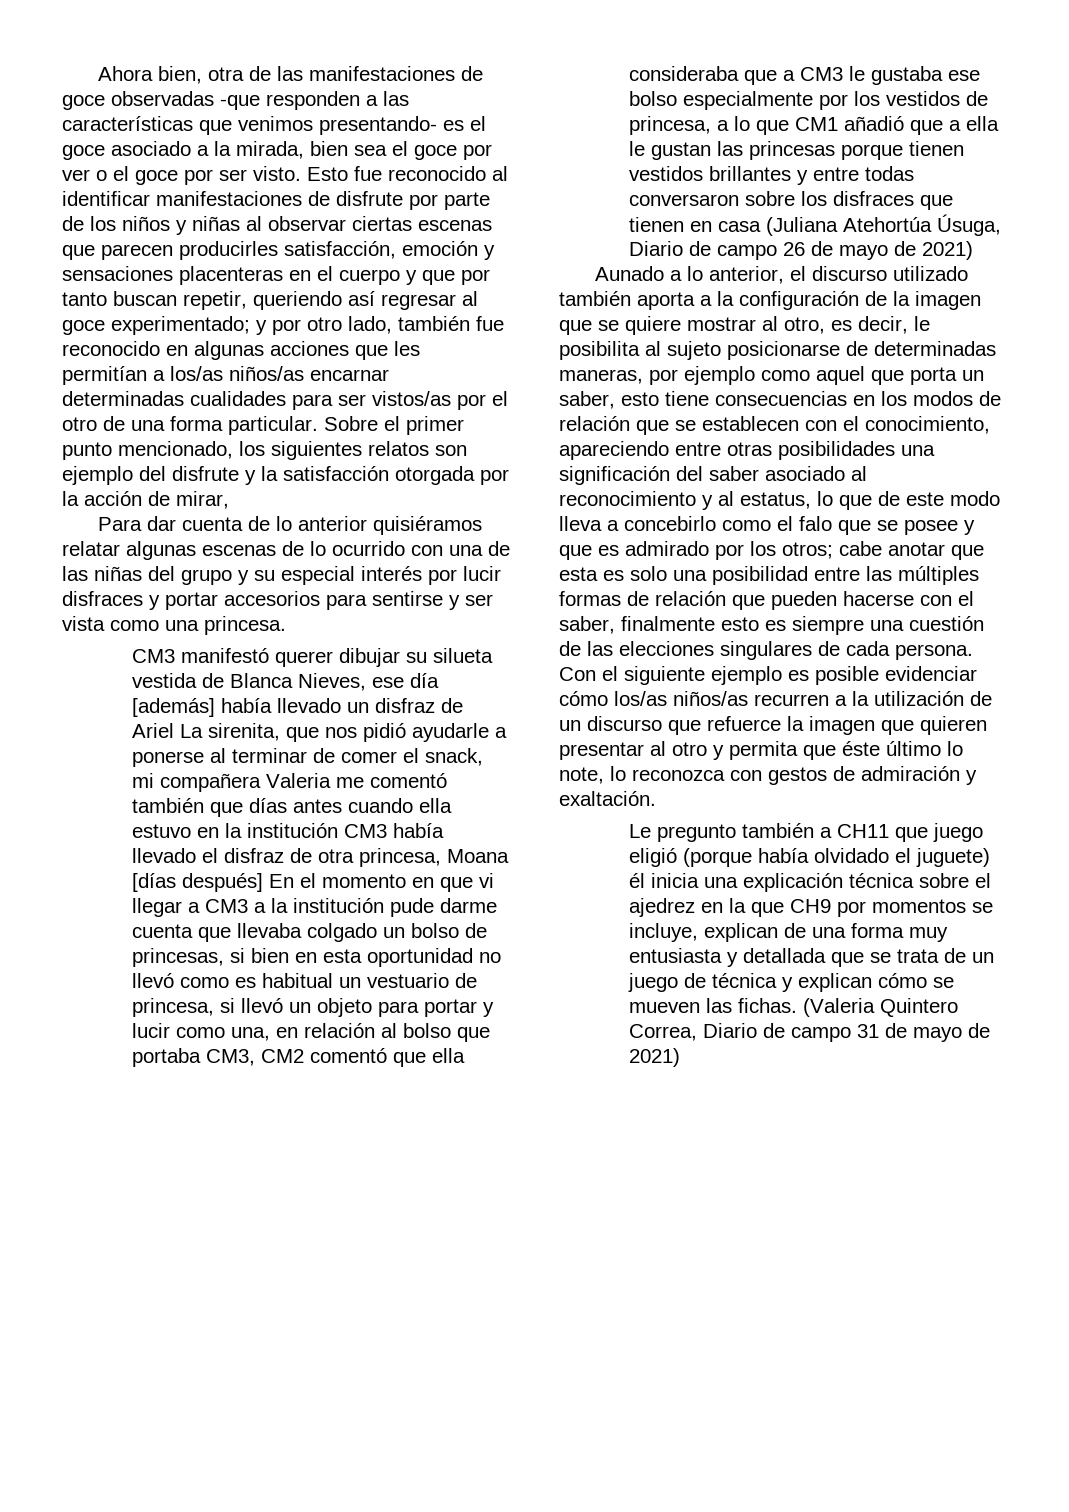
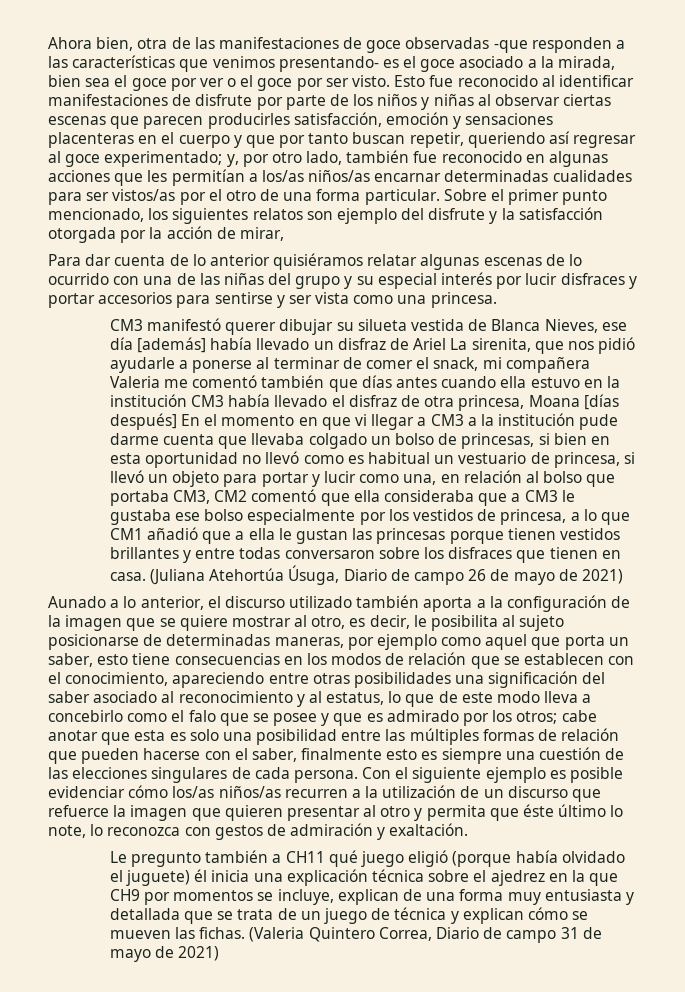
- y por otro lado, también fue reconocido en algunas acciones que les permitían a los/as niños/as encarnar determinadas cualidades para ser vistos/as por el otro de una forma particular.
+ y, por otro lado, también fue reconocido en algunas acciones que les permitían a los/as niños/as encarnar determinadas cualidades para ser vistos/as por el otro de una forma particular.
- CM3 manifestó querer dibujar su silueta vestida de Blanca Nieves, ese día [además] había llevado un disfraz de Ariel La sirenita, que nos pidió ayudarle a ponerse al terminar de comer el snack, mi compañera Valeria me comentó también que días antes cuando ella estuvo en la institución CM3 había llevado el disfraz de otra princesa, Moana [días después] En el momento en que vi llegar a CM3 a la institución pude darme cuenta que llevaba colgado un bolso de princesas, si bien en esta oportunidad no llevó como es habitual un vestuario de princesa, si llevó un objeto para portar y lucir como una, en relación al bolso que portaba CM3, CM2 comentó que ella consideraba que a CM3 le gustaba ese bolso especialmente por los vestidos de princesa, a lo que CM1 añadió que a ella le gustan las princesas porque tienen vestidos brillantes y entre todas conversaron sobre los disfraces que tienen en casa (Juliana Atehortúa Úsuga, Diario de campo 26 de mayo de 2021)
+ CM3 manifestó querer dibujar su silueta vestida de Blanca Nieves, ese día [además] había llevado un disfraz de Ariel La sirenita, que nos pidió ayudarle a ponerse al terminar de comer el snack, mi compañera Valeria me comentó también que días antes cuando ella estuvo en la institución CM3 había llevado el disfraz de otra princesa, Moana [días después] En el momento en que vi llegar a CM3 a la institución pude darme cuenta que llevaba colgado un bolso de princesas, si bien en esta oportunidad no llevó como es habitual un vestuario de princesa, si llevó un objeto para portar y lucir como una, en relación al bolso que portaba CM3, CM2 comentó que ella consideraba que a CM3 le gustaba ese bolso especialmente por los vestidos de princesa, a lo que CM1 añadió que a ella le gustan las princesas porque tienen vestidos brillantes y entre todas conversaron sobre los disfraces que tienen en casa. (Juliana Atehortúa Úsuga, Diario de campo 26 de mayo de 2021)
- Le pregunto también a CH11 que juego eligió (porque había olvidado el juguete) él inicia una explicación técnica sobre el ajedrez en la que CH9 por momentos se incluye, explican de una forma muy entusiasta y detallada que se trata de un juego de técnica y explican cómo se mueven las fichas.
+ Le pregunto también a CH11 qué juego eligió (porque había olvidado el juguete) él inicia una explicación técnica sobre el ajedrez en la que CH9 por momentos se incluye, explican de una forma muy entusiasta y detallada que se trata de un juego de técnica y explican cómo se mueven las fichas.

